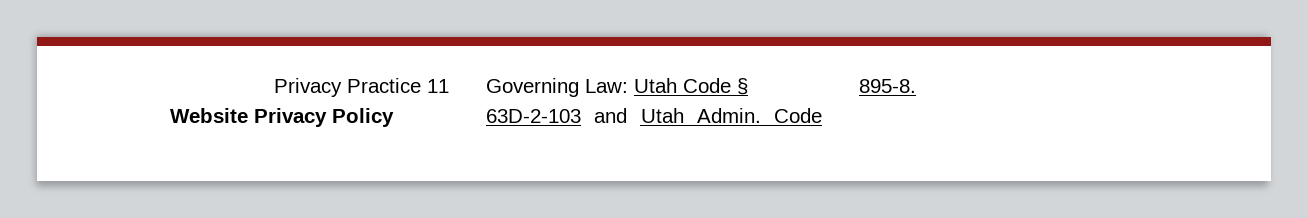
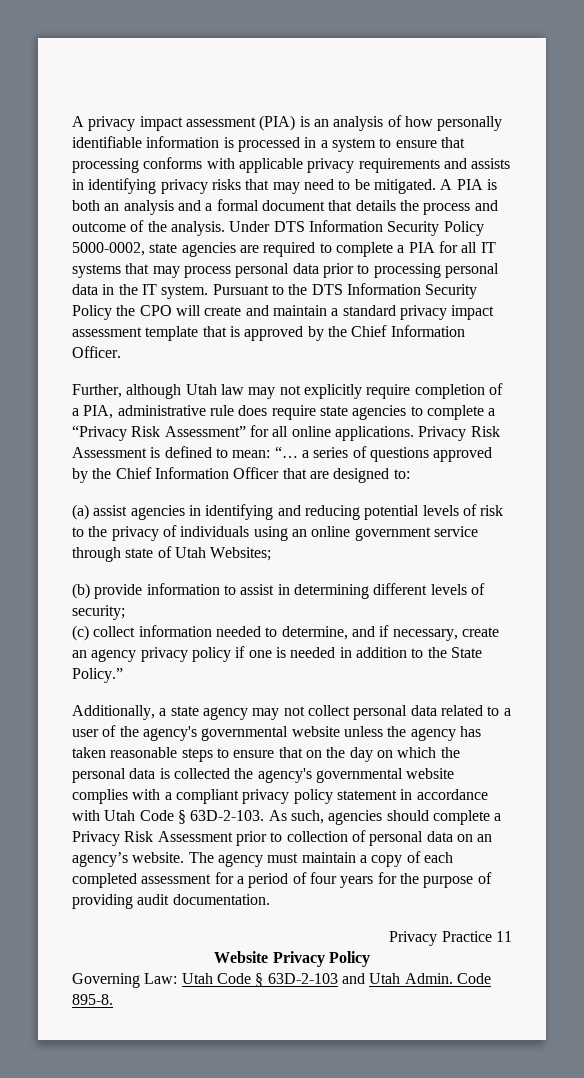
+ A privacy impact assessment (PIA) is an analysis of how personally identifiable information is processed in a system to ensure that processing conforms with applicable privacy requirements and assists in identifying privacy risks that may need to be mitigated. A PIA is both an analysis and a formal document that details the process and outcome of the analysis. Under DTS Information Security Policy 5000-0002, state agencies are required to complete a PIA for all IT systems that may process personal data prior to processing personal data in the IT system. Pursuant to the DTS Information Security Policy the CPO will create and maintain a standard privacy impact assessment template that is approved by the Chief Information Officer.
+ Further, although Utah law may not explicitly require completion of a PIA, administrative rule does require state agencies to complete a “Privacy Risk Assessment” for all online applications. Privacy Risk Assessment is defined to mean: “… a series of questions approved by the Chief Information Officer that are designed to:
+ (a) assist agencies in identifying and reducing potential levels of risk to the privacy of individuals using an online government service through state of Utah Websites;
+ (b) provide information to assist in determining different levels of security;
+ (c) collect information needed to determine, and if necessary, create an agency privacy policy if one is needed in addition to the State Policy.”
+ Additionally, a state agency may not collect personal data related to a user of the agency's governmental website unless the agency has taken reasonable steps to ensure that on the day on which the personal data is collected the agency's governmental website complies with a compliant privacy policy statement in accordance with Utah Code § 63D-2-103. As such, agencies should complete a Privacy Risk Assessment prior to collection of personal data on an agency’s website. The agency must maintain a copy of each completed assessment for a period of four years for the purpose of providing audit documentation.

